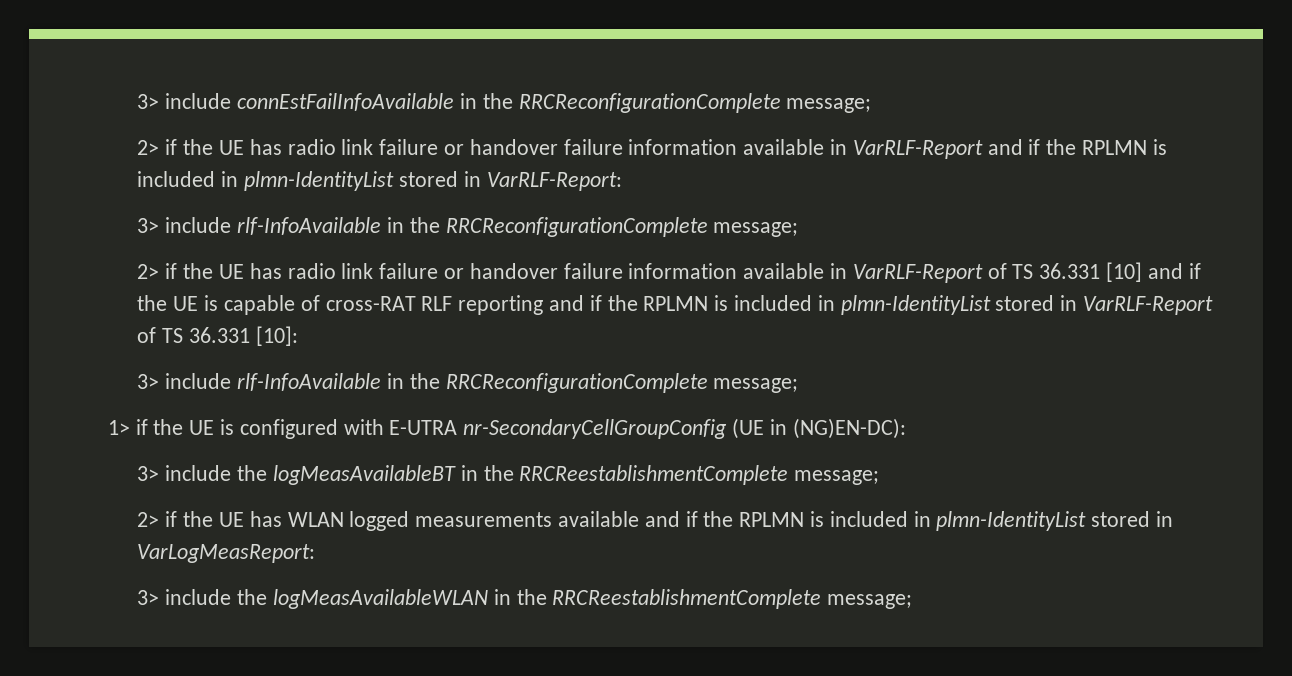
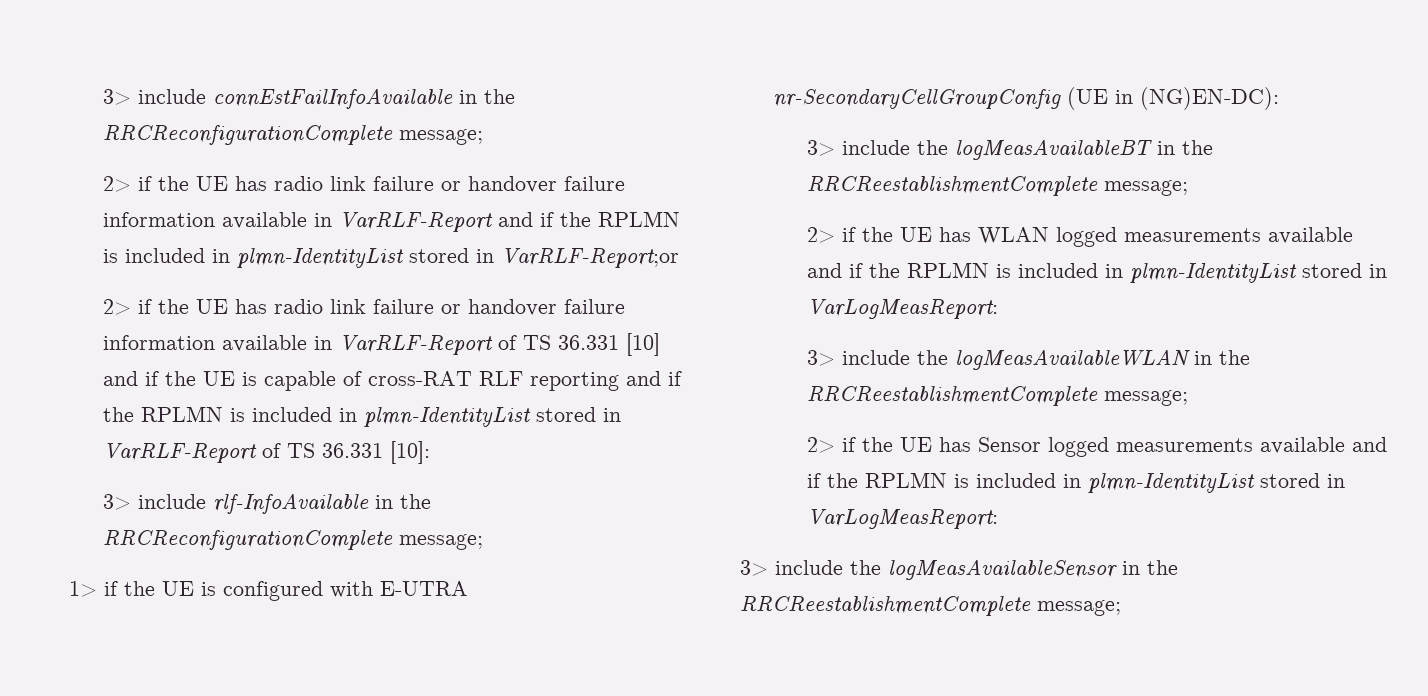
- 2> if the UE has radio link failure or handover failure information available in VarRLF-Report and if the RPLMN is included in plmn-IdentityList stored in VarRLF-Report:
- 3> include rlf-InfoAvailable in the RRCReconfigurationComplete message;
+ 2> if the UE has radio link failure or handover failure information available in VarRLF-Report and if the RPLMN is included in plmn-IdentityList stored in VarRLF-Report;or
+ 2> if the UE has Sensor logged measurements available and if the RPLMN is included in plmn-IdentityList stored in VarLogMeasReport:
+ 3> include the logMeasAvailableSensor in the RRCReestablishmentComplete message;

